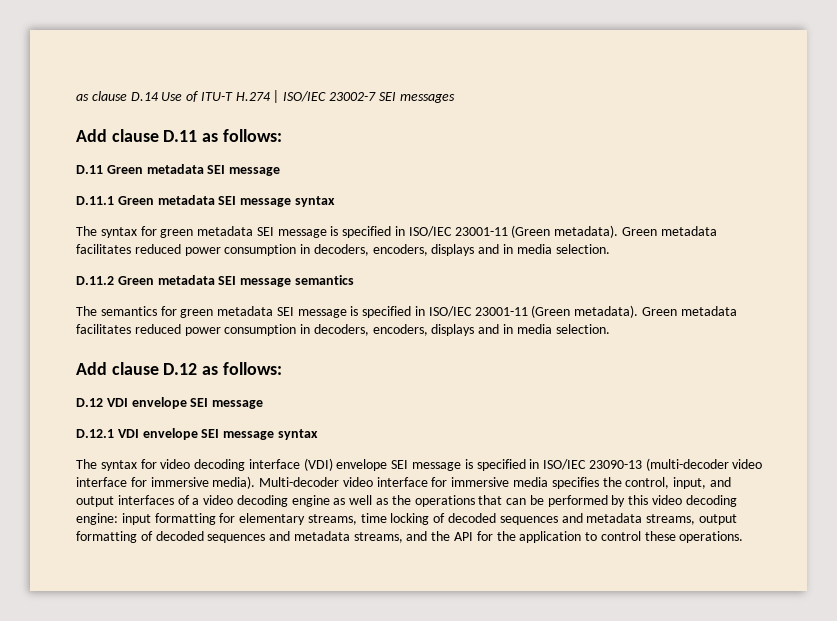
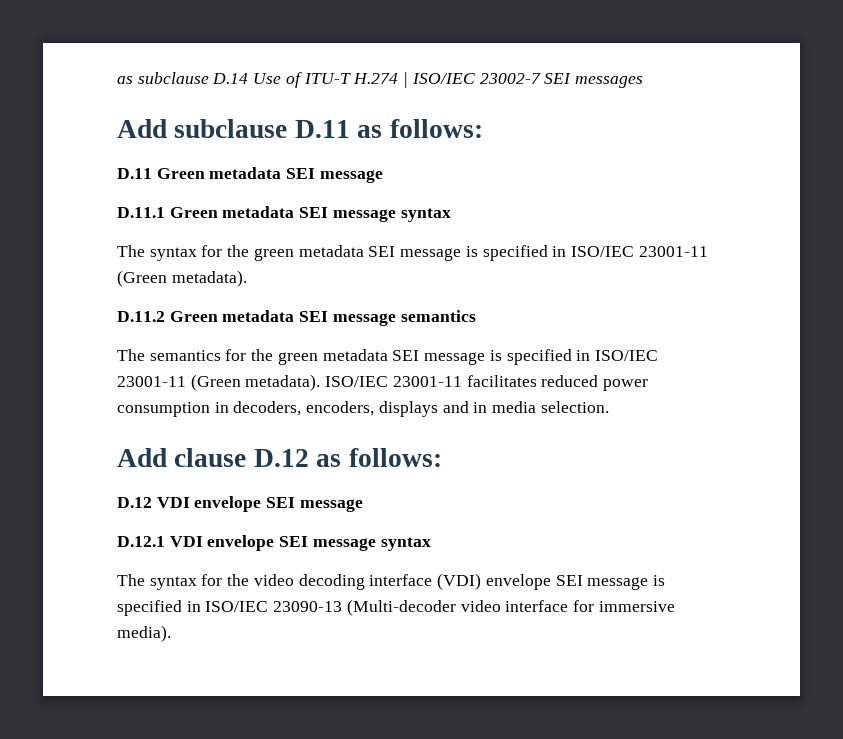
- as clause D.14 Use of ITU-T H.274 | ISO/IEC 23002-7 SEI messages
+ as subclause D.14 Use of ITU-T H.274 | ISO/IEC 23002-7 SEI messages
- Add clause D.11 as follows:
+ Add subclause D.11 as follows:
- The syntax for green metadata SEI message is specified in ISO/IEC 23001-11 (Green metadata). Green metadata facilitates reduced power consumption in decoders, encoders, displays and in media selection.
+ The syntax for the green metadata SEI message is specified in ISO/IEC 23001-11 (Green metadata).
- The semantics for green metadata SEI message is specified in ISO/IEC 23001-11 (Green metadata). Green metadata facilitates reduced power consumption in decoders, encoders, displays and in media selection.
+ The semantics for the green metadata SEI message is specified in ISO/IEC 23001-11 (Green metadata). ISO/IEC 23001-11 facilitates reduced power consumption in decoders, encoders, displays and in media selection.
- The syntax for video decoding interface (VDI) envelope SEI message is specified in ISO/IEC 23090-13 (multi-decoder video interface for immersive media). Multi-decoder video interface for immersive media specifies the control, input, and output interfaces of a video decoding engine as well as the operations that can be performed by this video decoding engine: input formatting for elementary streams, time locking of decoded sequences and metadata streams, output formatting of decoded sequences and metadata streams, and the API for the application to control these operations.
+ The syntax for the video decoding interface (VDI) envelope SEI message is specified in ISO/IEC 23090-13 (Multi-decoder video interface for immersive media).

